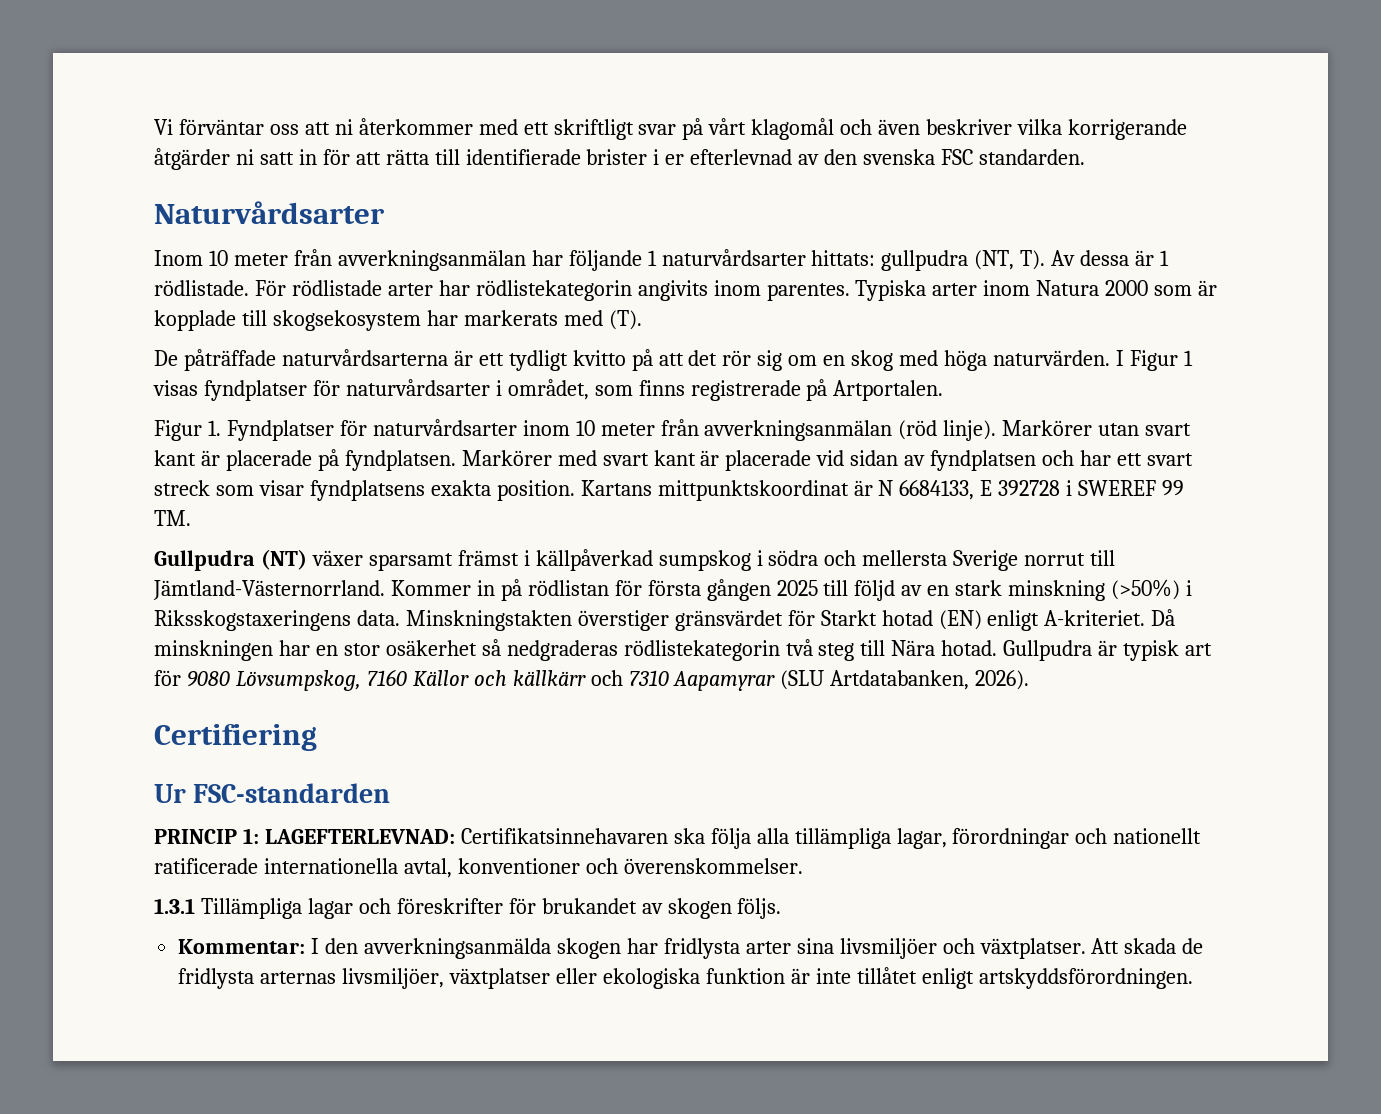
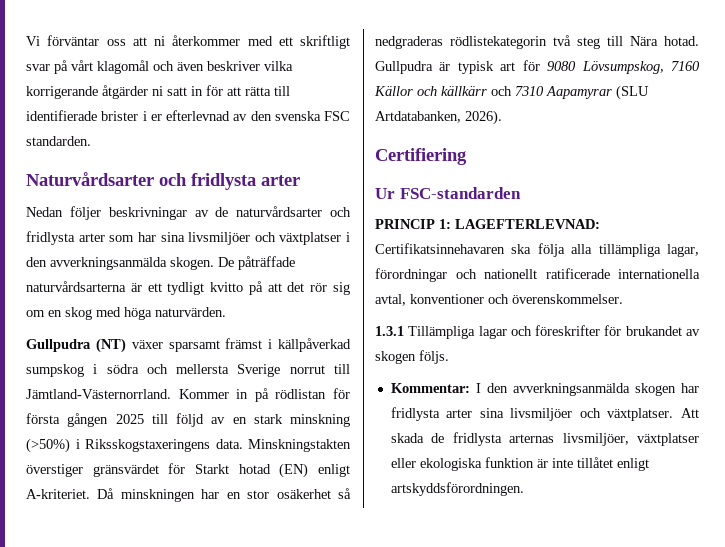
- Naturvårdsarter
- Inom 10 meter från avverkningsanmälan har följande 1 naturvårdsarter hittats: gullpudra (NT, T). Av dessa är 1 rödlistade. För rödlistade arter har rödlistekategorin angivits inom parentes. Typiska arter inom Natura 2000 som är kopplade till skogsekosystem har markerats med (T).
- De påträffade naturvårdsarterna är ett tydligt kvitto på att det rör sig om en skog med höga naturvärden. I Figur 1 visas fyndplatser för naturvårdsarter i området, som finns registrerade på Artportalen.
- Figur 1. Fyndplatser för naturvårdsarter inom 10 meter från avverkningsanmälan (röd linje). Markörer utan svart kant är placerade på fyndplatsen. Markörer med svart kant är placerade vid sidan av fyndplatsen och har ett svart streck som visar fyndplatsens exakta position. Kartans mittpunktskoordinat är N 6684133, E 392728 i SWEREF 99 TM.
+ Naturvårdsarter och fridlysta arter
+ Nedan följer beskrivningar av de naturvårdsarter och fridlysta arter som har sina livsmiljöer och växtplatser i den avverkningsanmälda skogen. De påträffade naturvårdsarterna är ett tydligt kvitto på att det rör sig om en skog med höga naturvärden.

